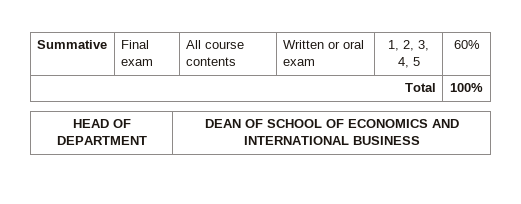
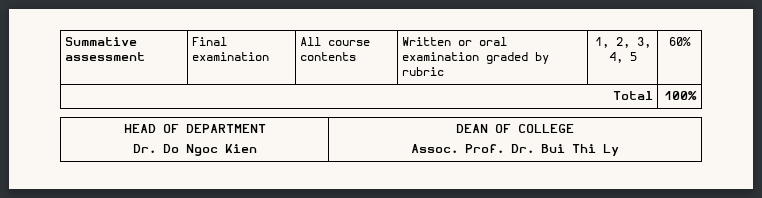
- Summative | Final exam | All course contents | Written or oral exam | 1, 2, 3, 4, 5 | 60%
+ Summative assessment | Final examination | All course contents | Written or oral examination graded by rubric | 1, 2, 3, 4, 5 | 60%
- HEAD OF DEPARTMENT | DEAN OF SCHOOL OF ECONOMICS AND INTERNATIONAL BUSINESS
+ HEAD OF DEPARTMENT
+ Dr. Do Ngoc Kien | DEAN OF COLLEGE
+ Assoc. Prof. Dr. Bui Thi Ly

